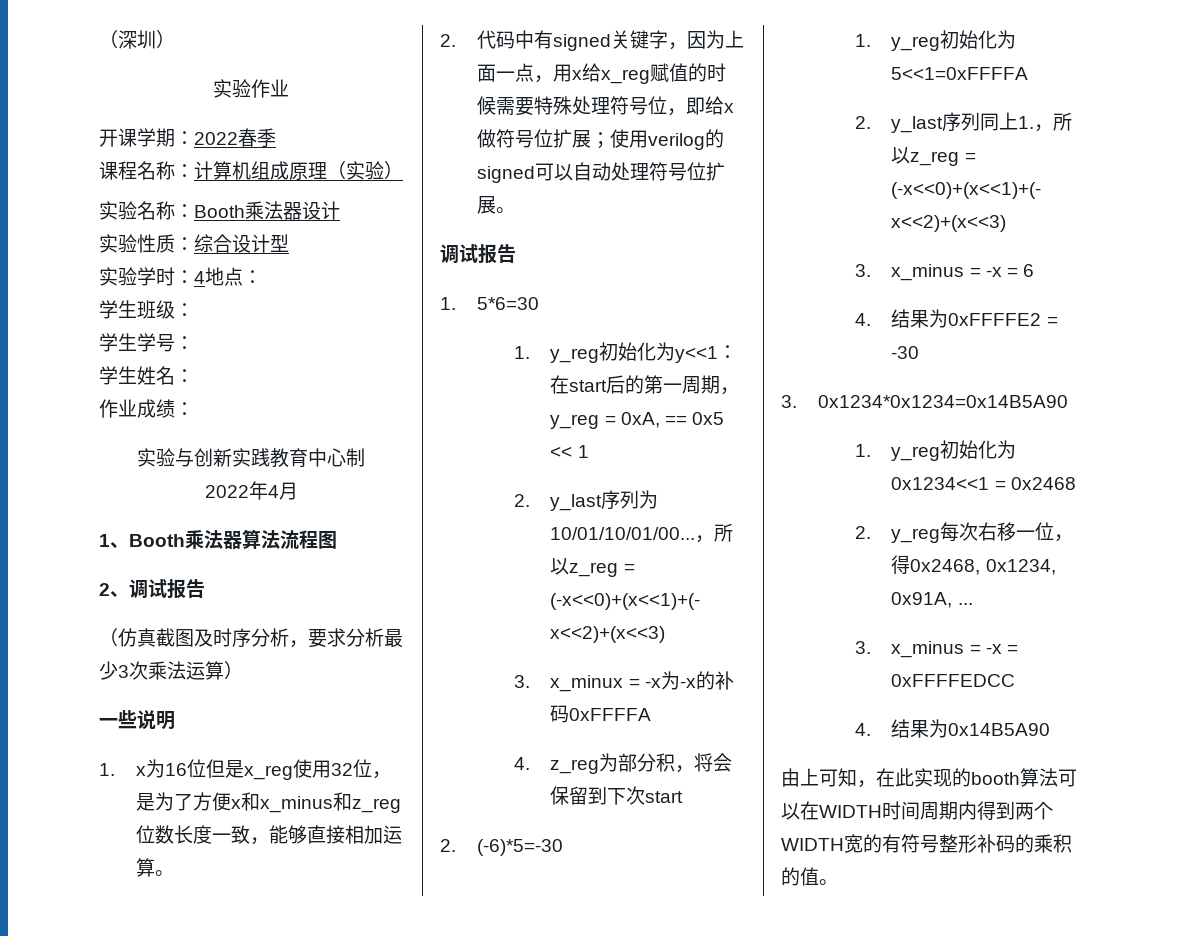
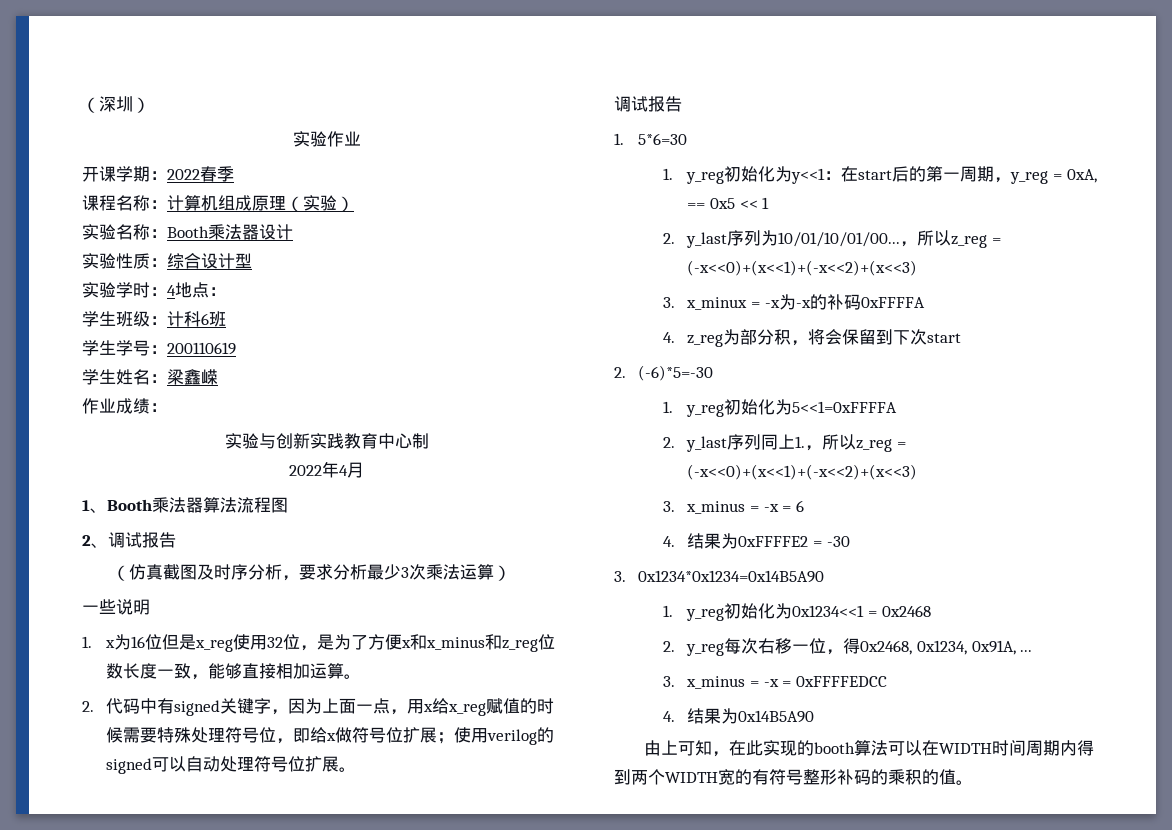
- 学生班级：
+ 学生班级：计科6班
- 学生学号：
+ 学生学号：200110619
- 学生姓名：
+ 学生姓名：梁鑫嵘

